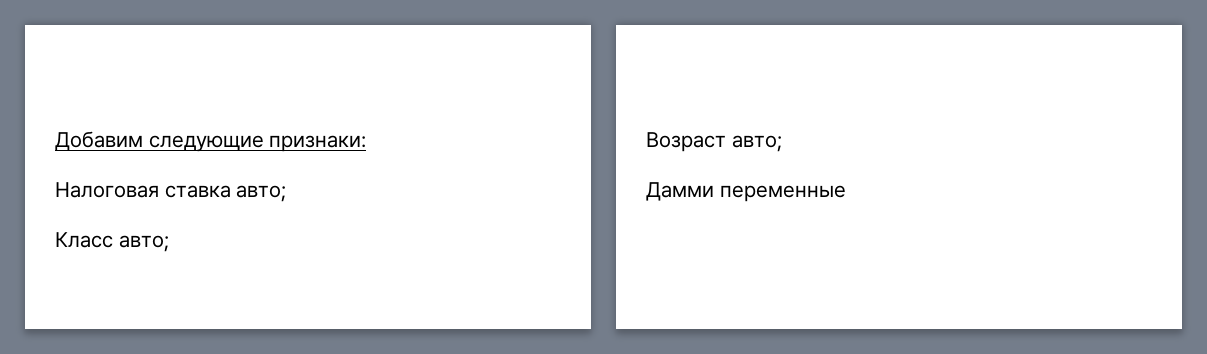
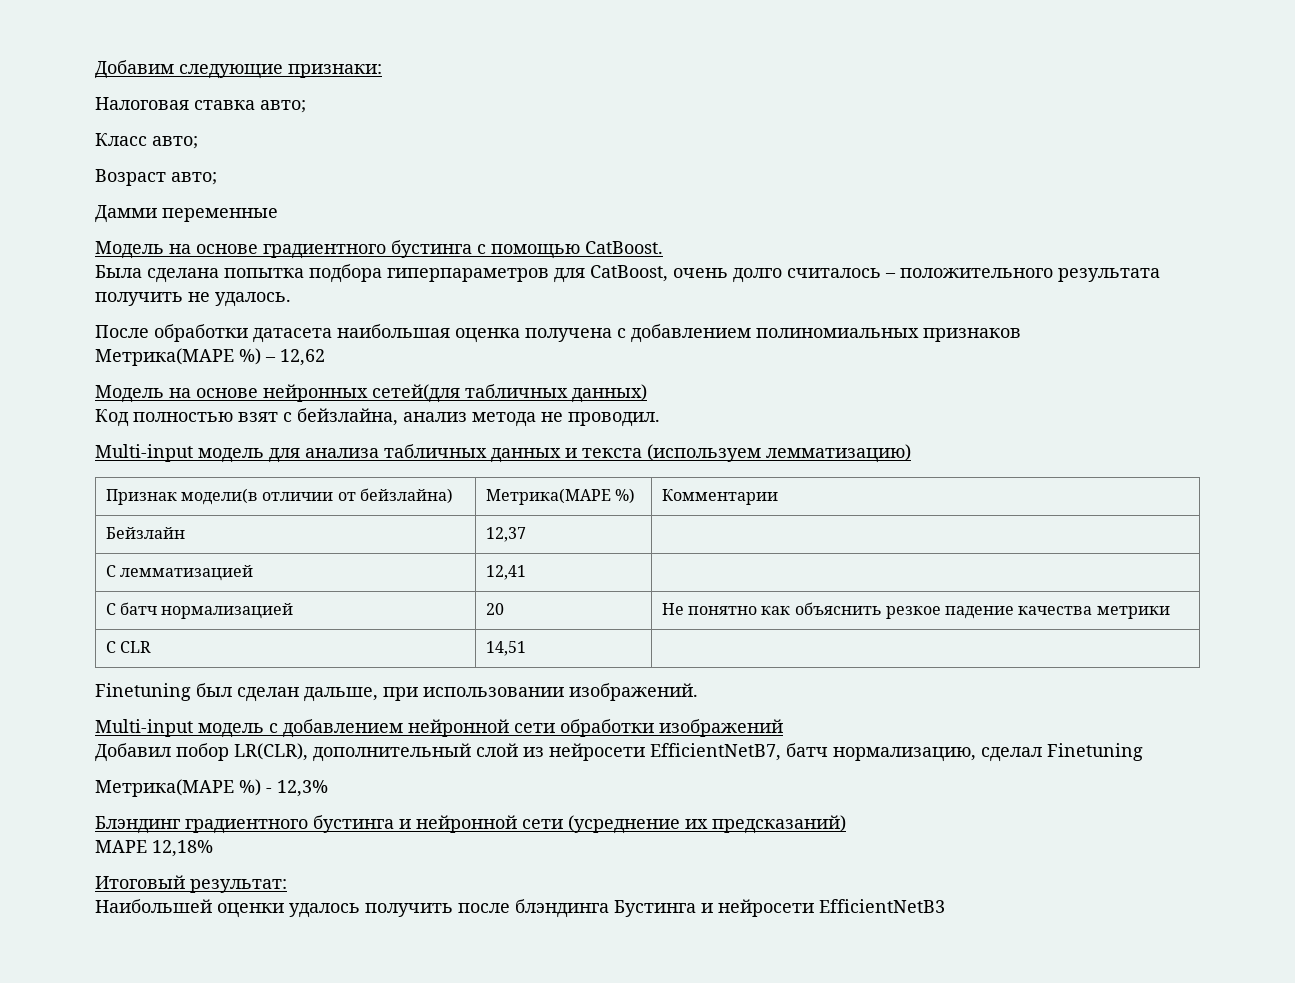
+ Модель на основе градиентного бустинга с помощью CatBoost.
+ Была сделана попытка подбора гиперпараметров для CatBoost, очень долго считалось – положительного результата получить не удалось.
+ После обработки датасета наибольшая оценка получена с добавлением полиномиальных признаков
+ Метрика(МАРЕ %) – 12,62
+ Модель на основе нейронных сетей(для табличных данных)
+ Код полностью взят с бейзлайна, анализ метода не проводил.
+ Multi-input модель для анализа табличных данных и текста (используем лемматизацию)
+ Признак модели(в отличии от бейзлайна) | Метрика(МАРЕ %) | Комментарии
+ Бейзлайн | 12,37 |
+ С лемматизацией | 12,41 |
+ С батч нормализацией | 20 | Не понятно как объяснить резкое падение качества метрики
+ С CLR | 14,51 |
+ Finetuning был сделан дальше, при использовании изображений.
+ Multi-input модель с добавлением нейронной сети обработки изображений
+ Добавил побор LR(CLR), дополнительный слой из нейросети EfficientNetB7, батч нормализацию, сделал Finetuning
+ Метрика(МАРЕ %) - 12,3%
+ Блэндинг градиентного бустинга и нейронной сети (усреднение их предсказаний)
+ МАРЕ 12,18%
+ Итоговый результат:
+ Наибольшей оценки удалось получить после блэндинга Бустинга и нейросети EfficientNetB3

